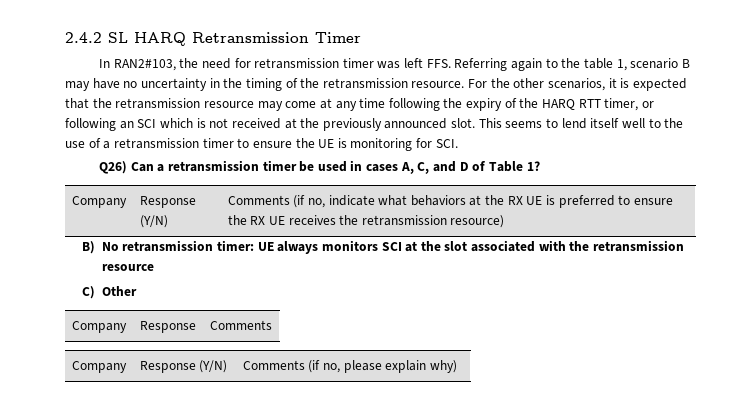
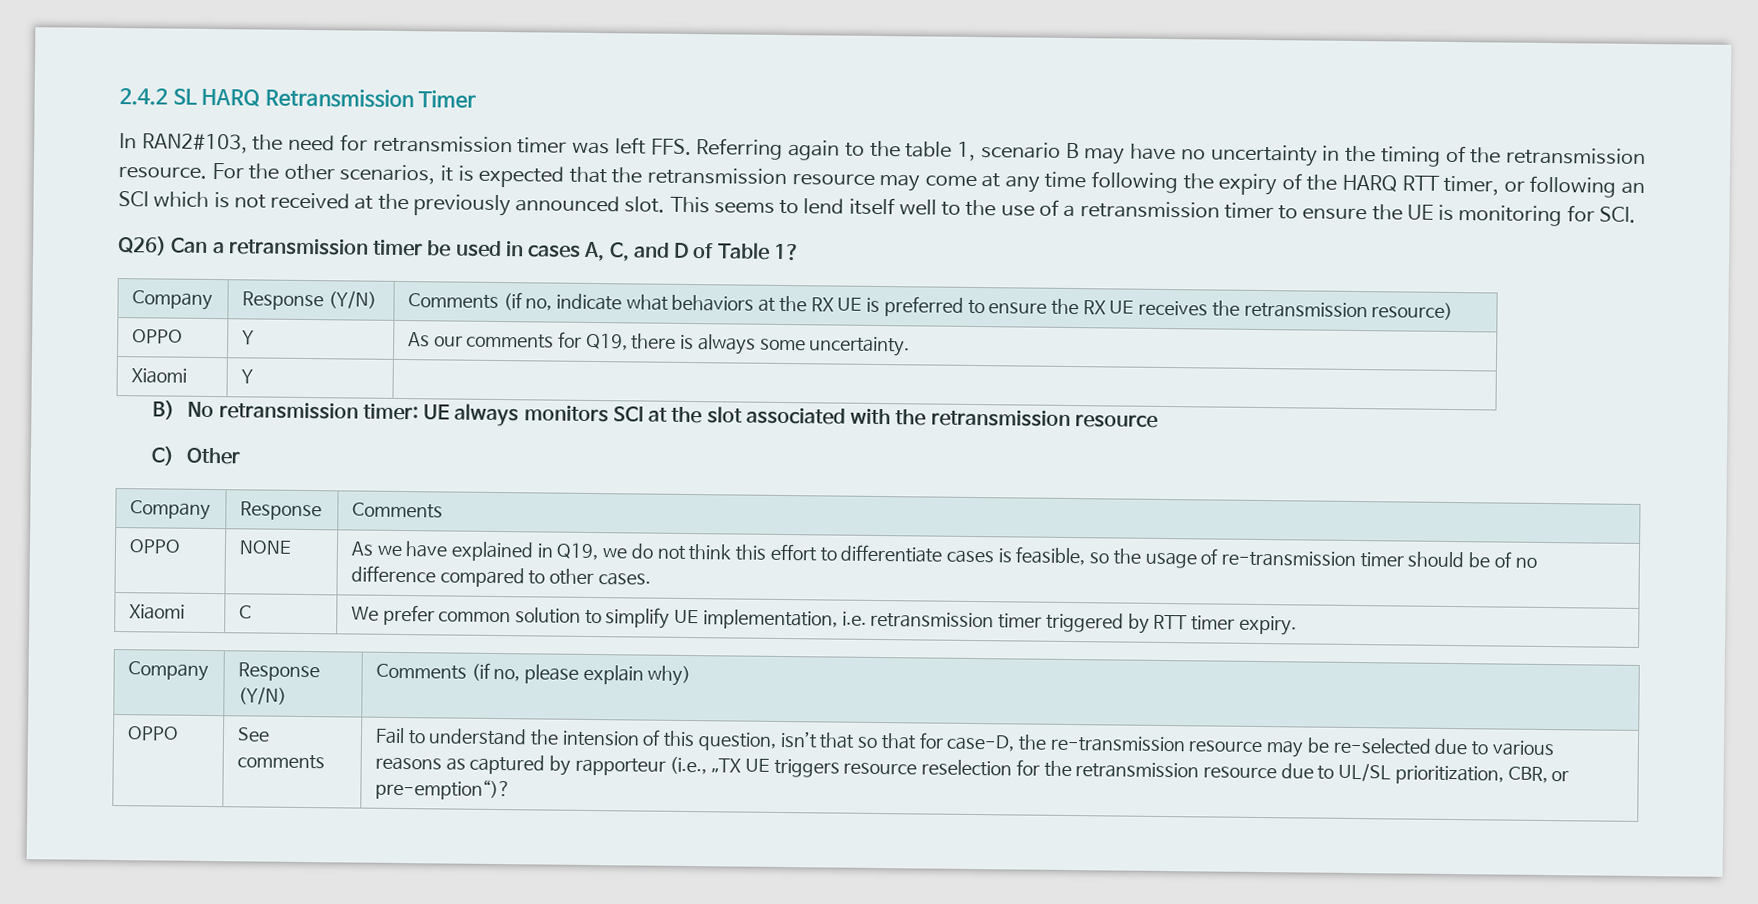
+ OPPO | Y | As our comments for Q19, there is always some uncertainty.
+ Xiaomi | Y |
+ OPPO | NONE | As we have explained in Q19, we do not think this effort to differentiate cases is feasible, so the usage of re-transmission timer should be of no difference compared to other cases.
+ Xiaomi | C | We prefer common solution to simplify UE implementation, i.e. retransmission timer triggered by RTT timer expiry.
+ OPPO | See comments | Fail to understand the intension of this question, isn’t that so that for case-D, the re-transmission resource may be re-selected due to various reasons as captured by rapporteur (i.e., „TX UE triggers resource reselection for the retransmission resource due to UL/SL prioritization, CBR, or pre-emption“)?

